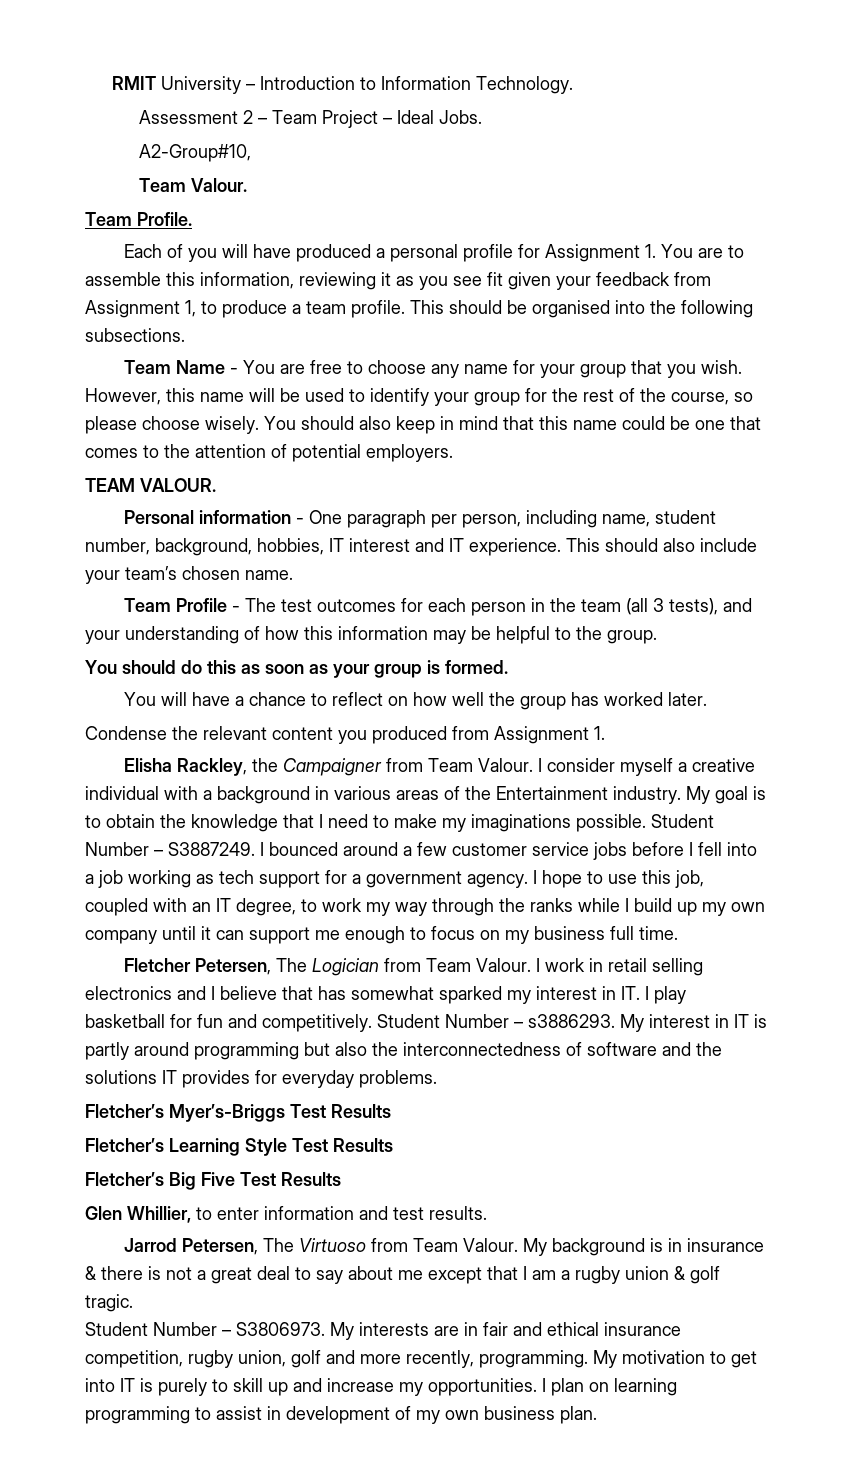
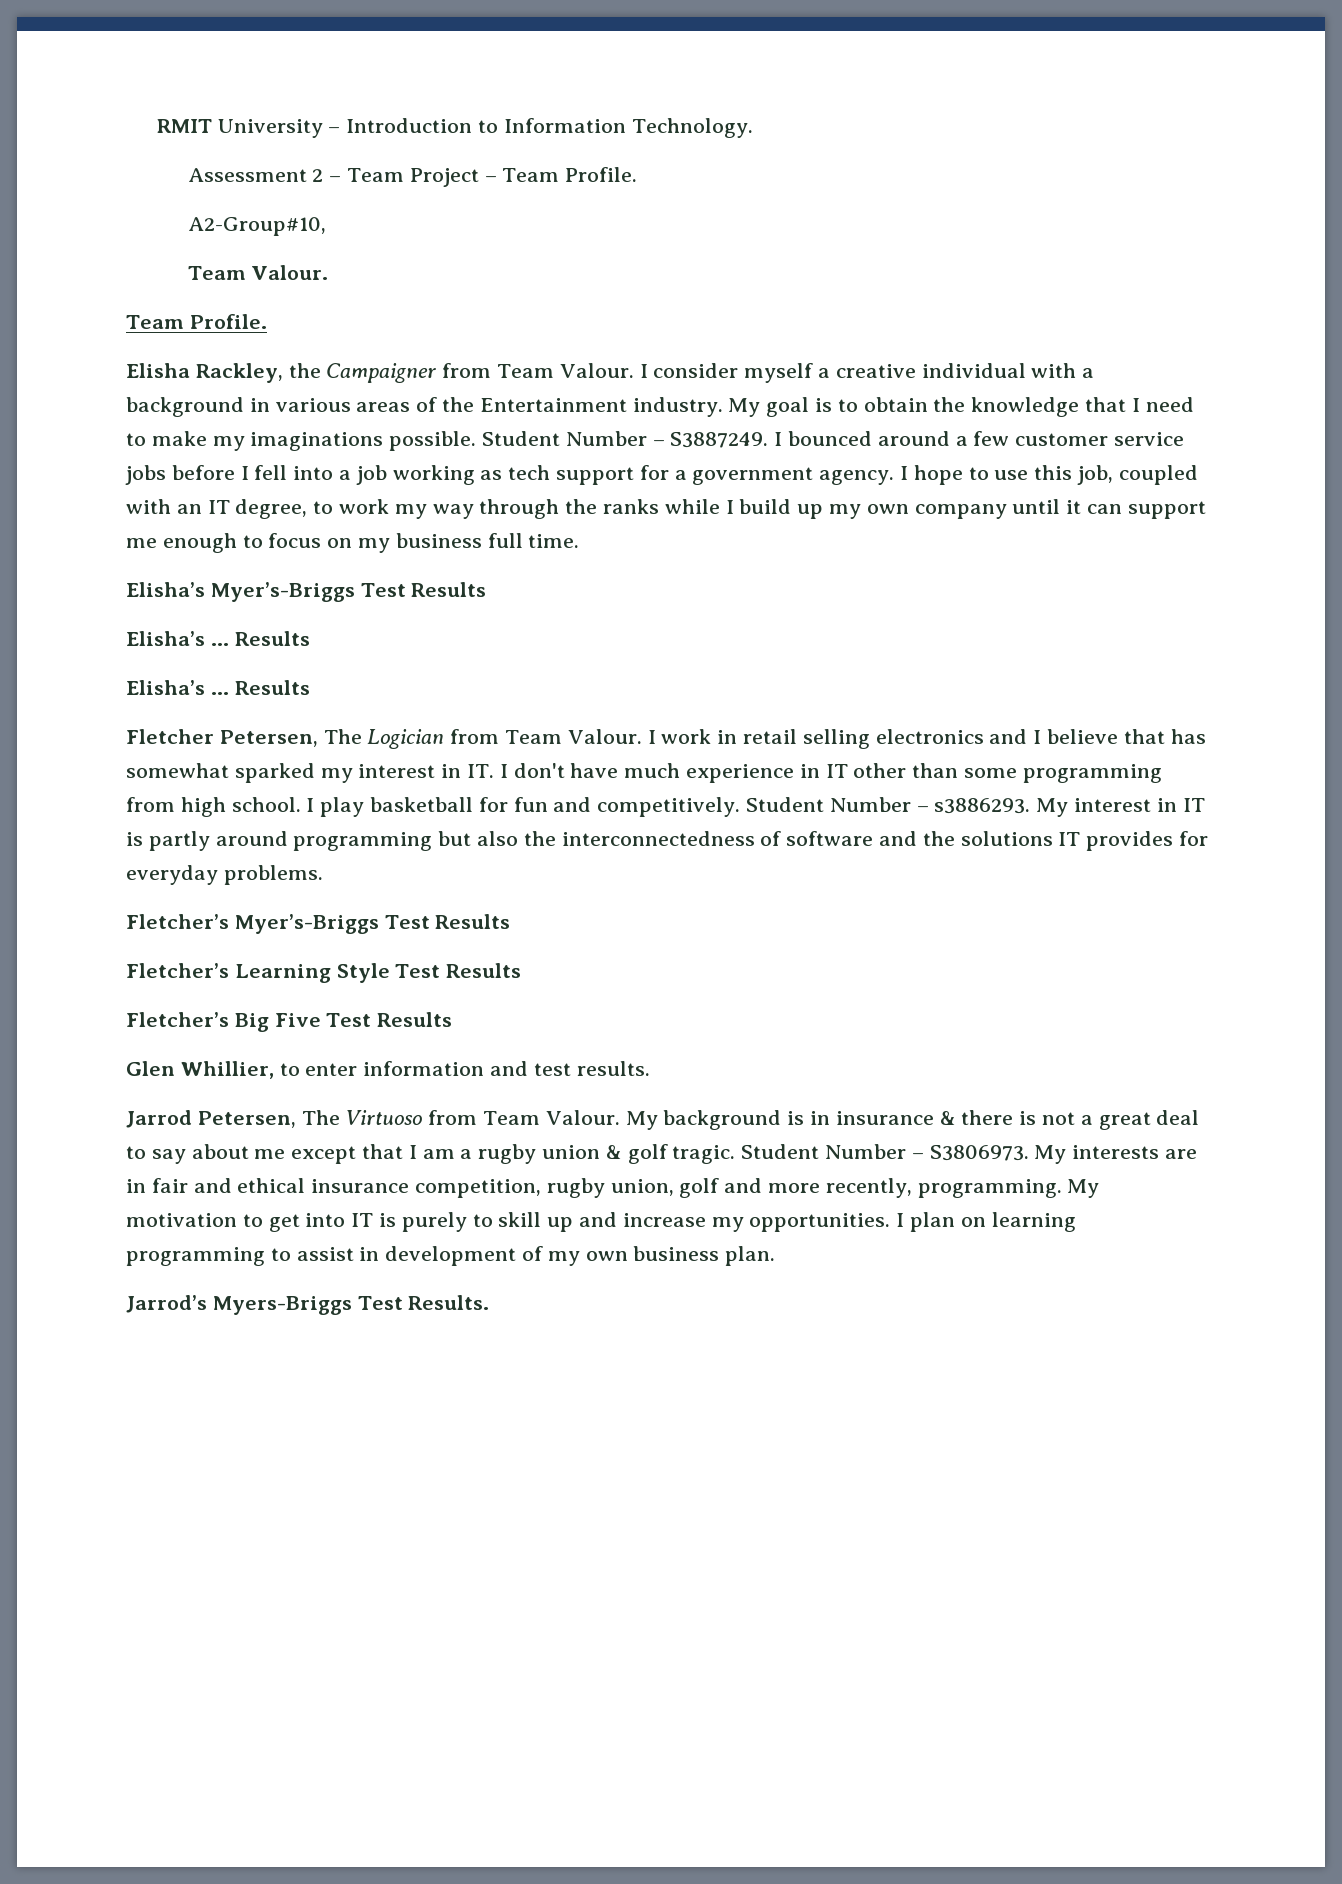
- Assessment 2 – Team Project – Ideal Jobs.
+ Assessment 2 – Team Project – Team Profile.
- Each of you will have produced a personal profile for Assignment 1. You are to assemble this information, reviewing it as you see fit given your feedback from Assignment 1, to produce a team profile. This should be organised into the following subsections.
- Team Name - You are free to choose any name for your group that you wish. However, this name will be used to identify your group for the rest of the course, so please choose wisely. You should also keep in mind that this name could be one that comes to the attention of potential employers.
- TEAM VALOUR.
- Personal information - One paragraph per person, including name, student number, background, hobbies, IT interest and IT experience. This should also include your team’s chosen name.
- Team Profile - The test outcomes for each person in the team (all 3 tests), and your understanding of how this information may be helpful to the group.
- You should do this as soon as your group is formed.
- You will have a chance to reflect on how well the group has worked later.
- Condense the relevant content you produced from Assignment 1.
+ Elisha’s Myer’s-Briggs Test Results
+ Elisha’s … Results
+ Elisha’s … Results
- I work in retail selling electronics and I believe that has somewhat sparked my interest in IT. I play basketball for fun and competitively.
+ I work in retail selling electronics and I believe that has somewhat sparked my interest in IT. I don't have much experience in IT other than some programming from high school. I play basketball for fun and competitively.
- My background is in insurance & there is not a great deal to say about me except that I am a rugby union & golf tragic.
- Student Number – S3806973.
+ My background is in insurance & there is not a great deal to say about me except that I am a rugby union & golf tragic. Student Number – S3806973.
+ Jarrod’s Myers-Briggs Test Results.

